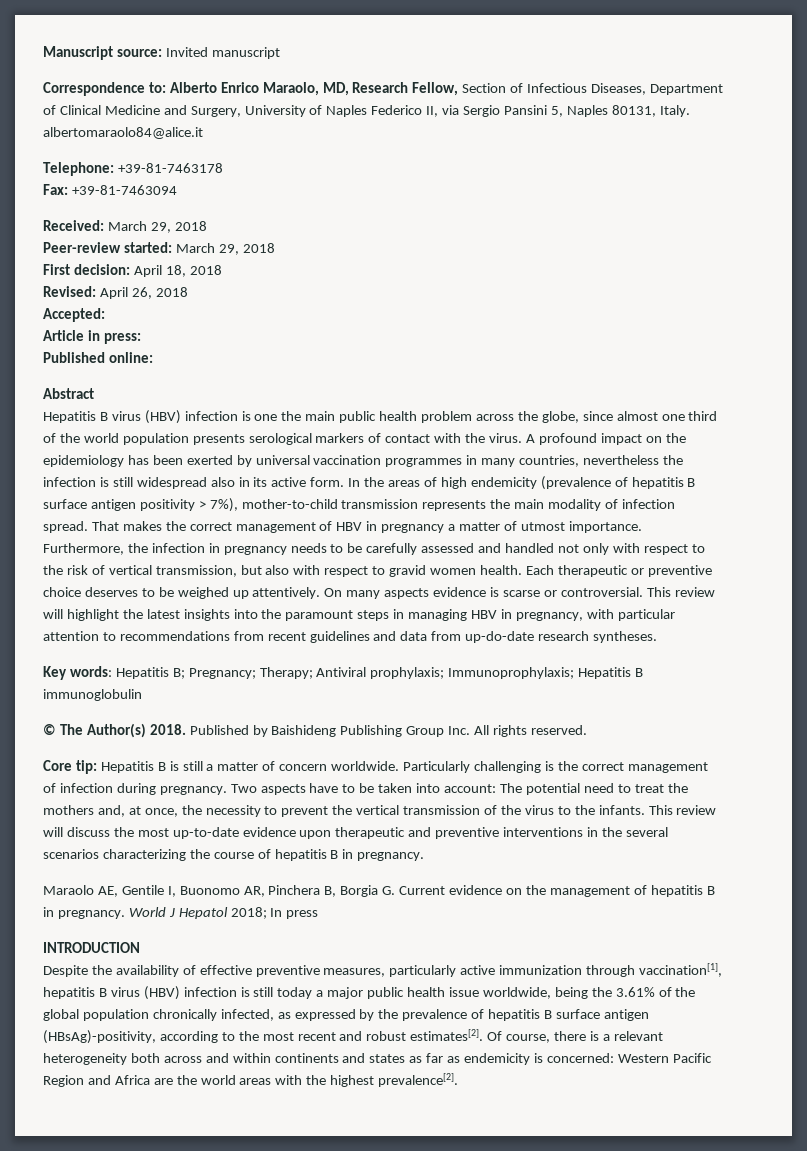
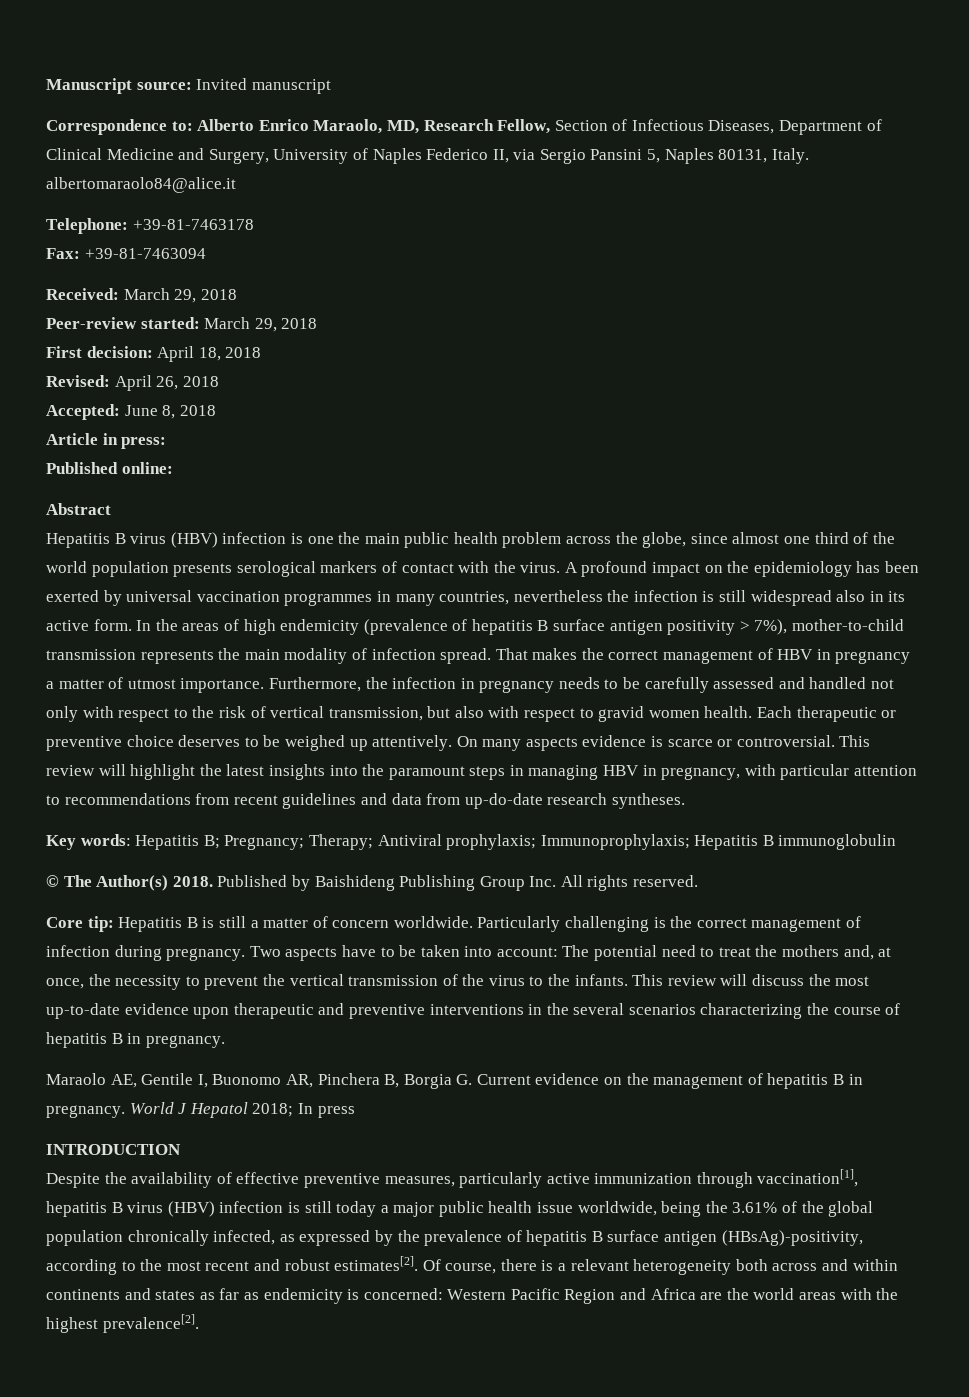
- Accepted:
+ Accepted: June 8, 2018
- On many aspects evidence is scarse or controversial.
+ On many aspects evidence is scarce or controversial.

